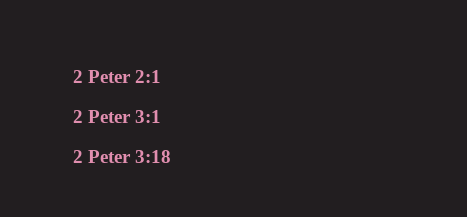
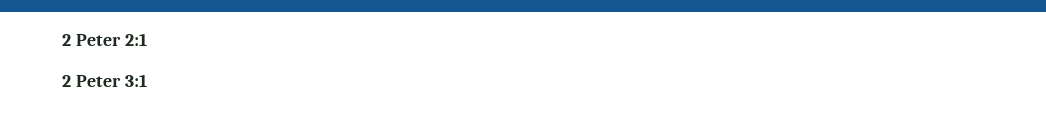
- 2 Peter 3:18

